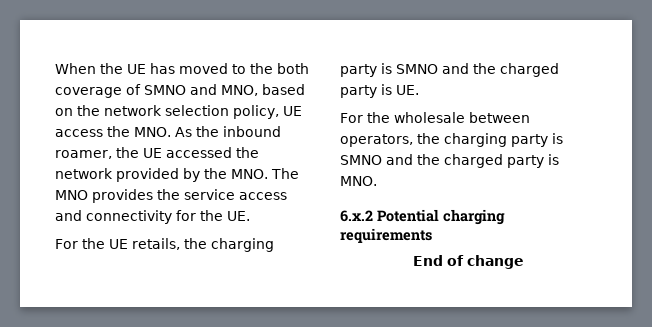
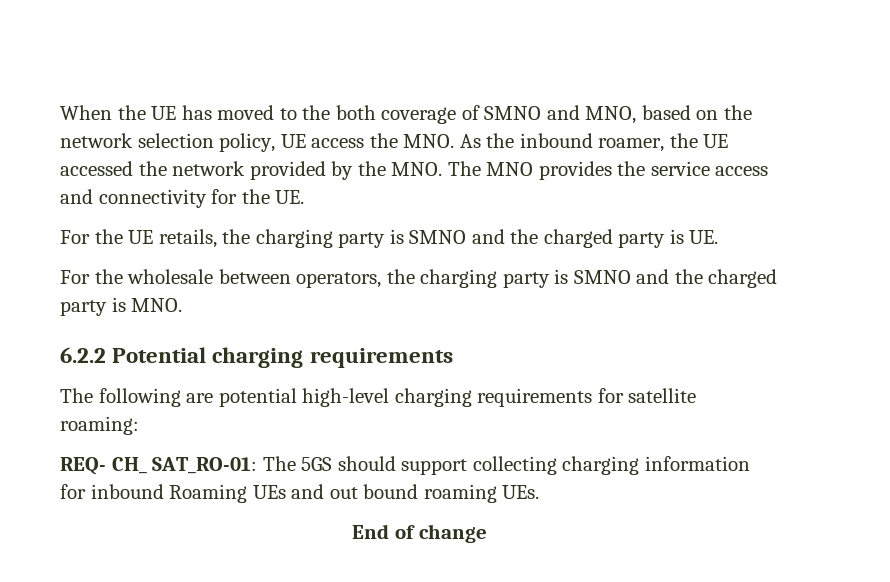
- 6.x.2 Potential charging requirements
+ 6.2.2 Potential charging requirements
+ The following are potential high-level charging requirements for satellite roaming:
+ REQ- CH_ SAT_RO-01: The 5GS should support collecting charging information for inbound Roaming UEs and out bound roaming UEs.

